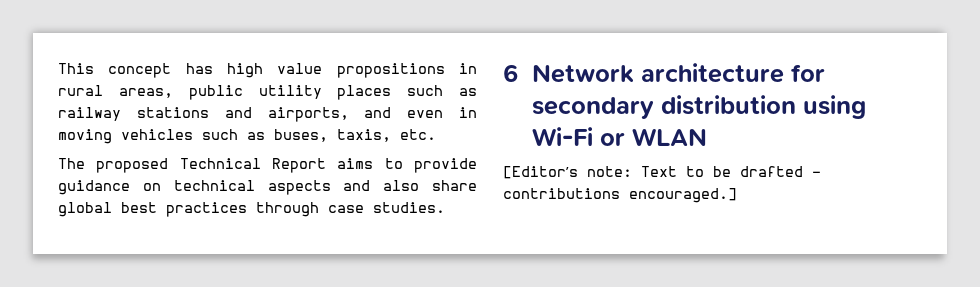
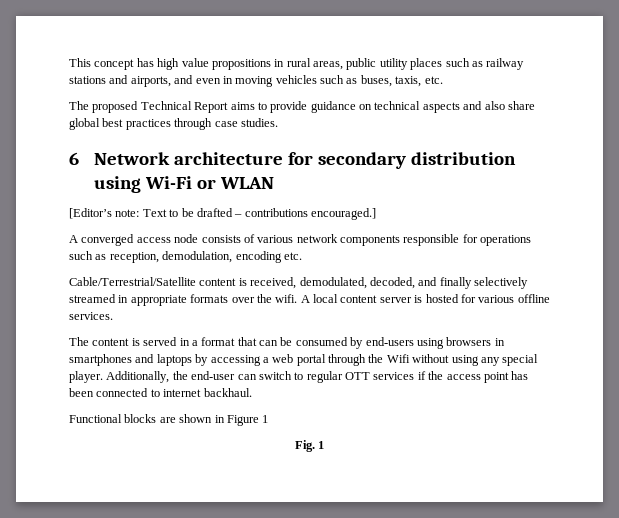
+ A converged access node consists of various network components responsible for operations such as reception, demodulation, encoding etc.
+ Cable/Terrestrial/Satellite content is received, demodulated, decoded, and finally selectively streamed in appropriate formats over the wifi. A local content server is hosted for various offline services.
+ The content is served in a format that can be consumed by end-users using browsers in smartphones and laptops by accessing a web portal through the Wifi without using any special player. Additionally, the end-user can switch to regular OTT services if the access point has been connected to internet backhaul.
+ Functional blocks are shown in Figure 1
+ Fig. 1

